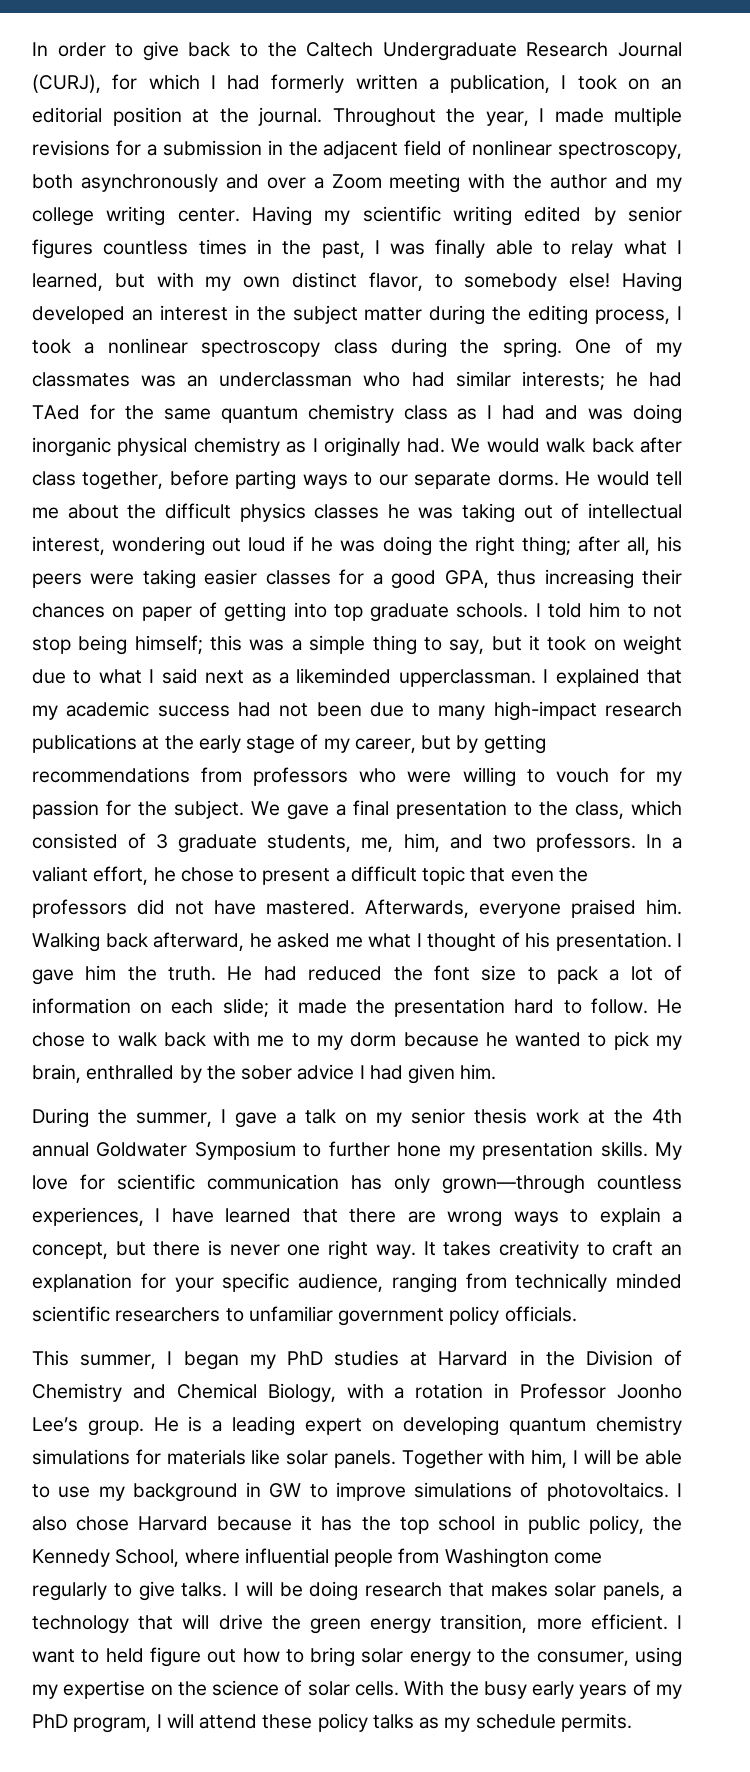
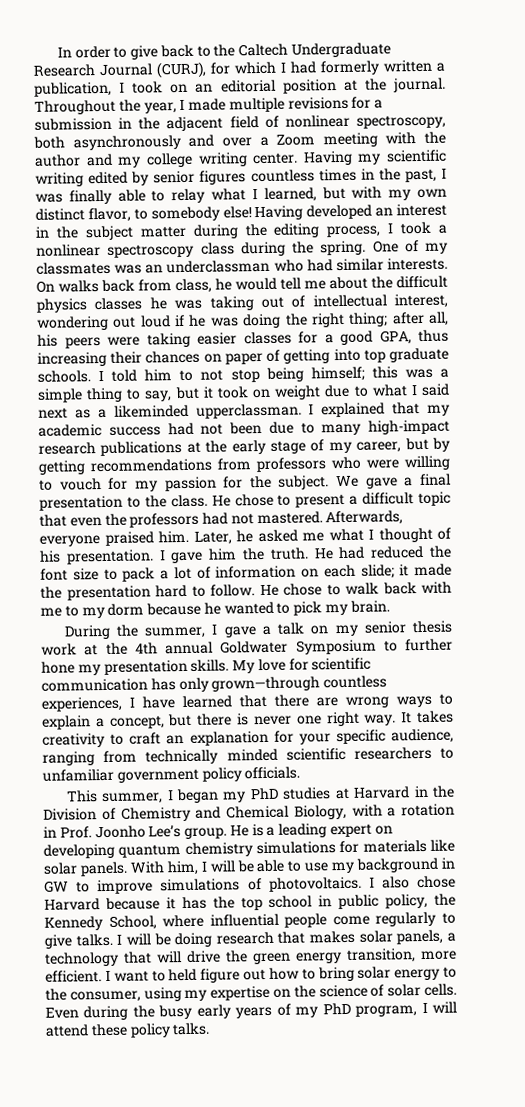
- One of my classmates was an underclassman who had similar interests; he had TAed for the same quantum chemistry class as I had and was doing inorganic physical chemistry as I originally had. We would walk back after class together, before parting ways to our separate dorms. He would tell me about the difficult physics classes he was taking out of intellectual interest, wondering out loud if he was doing the right thing; after all, his peers were taking easier classes for a good GPA, thus increasing their chances on paper of getting into top graduate schools.
+ One of my classmates was an underclassman who had similar interests. On walks back from class, he would tell me about the difficult physics classes he was taking out of intellectual interest, wondering out loud if he was doing the right thing; after all, his peers were taking easier classes for a good GPA, thus increasing their chances on paper of getting into top graduate schools.
- We gave a final presentation to the class, which consisted of 3 graduate students, me, him, and two professors. In a valiant effort, he chose to present a difficult topic that even the professors did not have mastered.
+ We gave a final presentation to the class. He chose to present a difficult topic that even the professors had not mastered.
- Walking back afterward, he asked me what I thought of his presentation.
+ Later, he asked me what I thought of his presentation.
- He chose to walk back with me to my dorm because he wanted to pick my brain, enthralled by the sober advice I had given him.
+ He chose to walk back with me to my dorm because he wanted to pick my brain.
- This summer, I began my PhD studies at Harvard in the Division of Chemistry and Chemical Biology, with a rotation in Professor Joonho Lee’s group.
+ This summer, I began my PhD studies at Harvard in the Division of Chemistry and Chemical Biology, with a rotation in Prof. Joonho Lee’s group.
- Together with him, I will be able to use my background in GW to improve simulations of photovoltaics.
+ With him, I will be able to use my background in GW to improve simulations of photovoltaics.
- I also chose Harvard because it has the top school in public policy, the Kennedy School, where influential people from Washington come regularly to give talks.
+ I also chose Harvard because it has the top school in public policy, the Kennedy School, where influential people come regularly to give talks.
- With the busy early years of my PhD program, I will attend these policy talks as my schedule permits.
+ Even during the busy early years of my PhD program, I will attend these policy talks.

